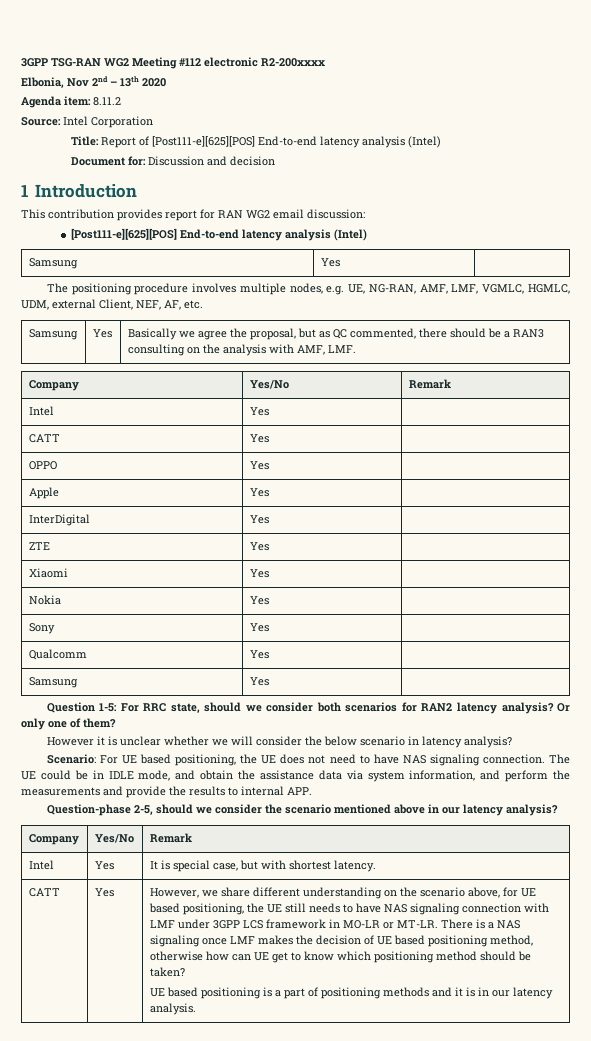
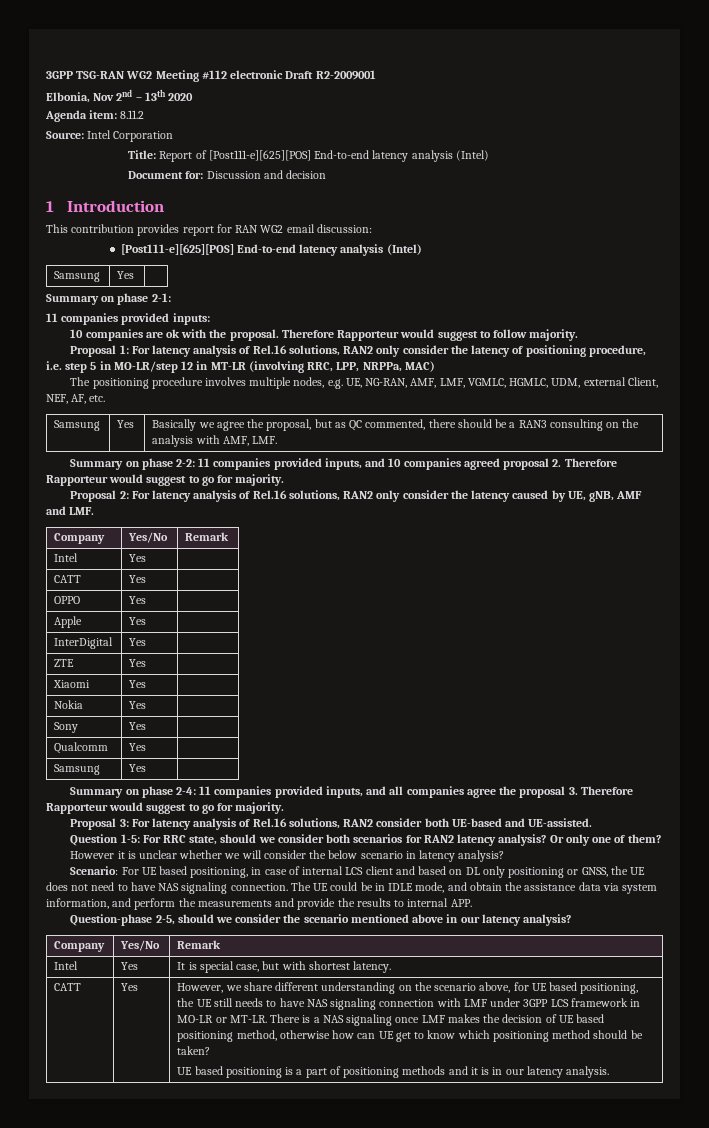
- 3GPP TSG-RAN WG2 Meeting #112 electronic R2-200xxxx
+ 3GPP TSG-RAN WG2 Meeting #112 electronic Draft R2-2009001
+ Summary on phase 2-1:
+ 11 companies provided inputs:
+ 10 companies are ok with the proposal. Therefore Rapporteur would suggest to follow majority.
+ Proposal 1: For latency analysis of Rel.16 solutions, RAN2 only consider the latency of positioning procedure, i.e. step 5 in MO-LR/step 12 in MT-LR (involving RRC, LPP, NRPPa, MAC)
+ Summary on phase 2-2: 11 companies provided inputs, and 10 companies agreed proposal 2. Therefore Rapporteur would suggest to go for majority.
+ Proposal 2: For latency analysis of Rel.16 solutions, RAN2 only consider the latency caused by UE, gNB, AMF and LMF.
+ Summary on phase 2-4: 11 companies provided inputs, and all companies agree the proposal 3. Therefore Rapporteur would suggest to go for majority.
+ Proposal 3: For latency analysis of Rel.16 solutions, RAN2 consider both UE-based and UE-assisted.
- Scenario: For UE based positioning, the UE does not need to have NAS signaling connection.
+ Scenario: For UE based positioning, in case of internal LCS client and based on DL only positioning or GNSS, the UE does not need to have NAS signaling connection.

